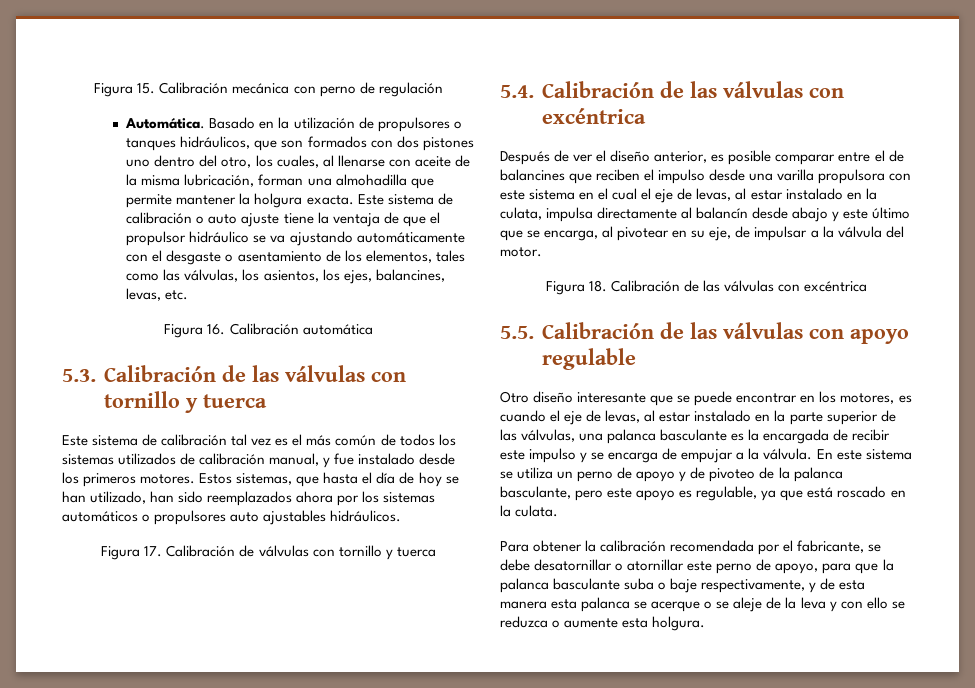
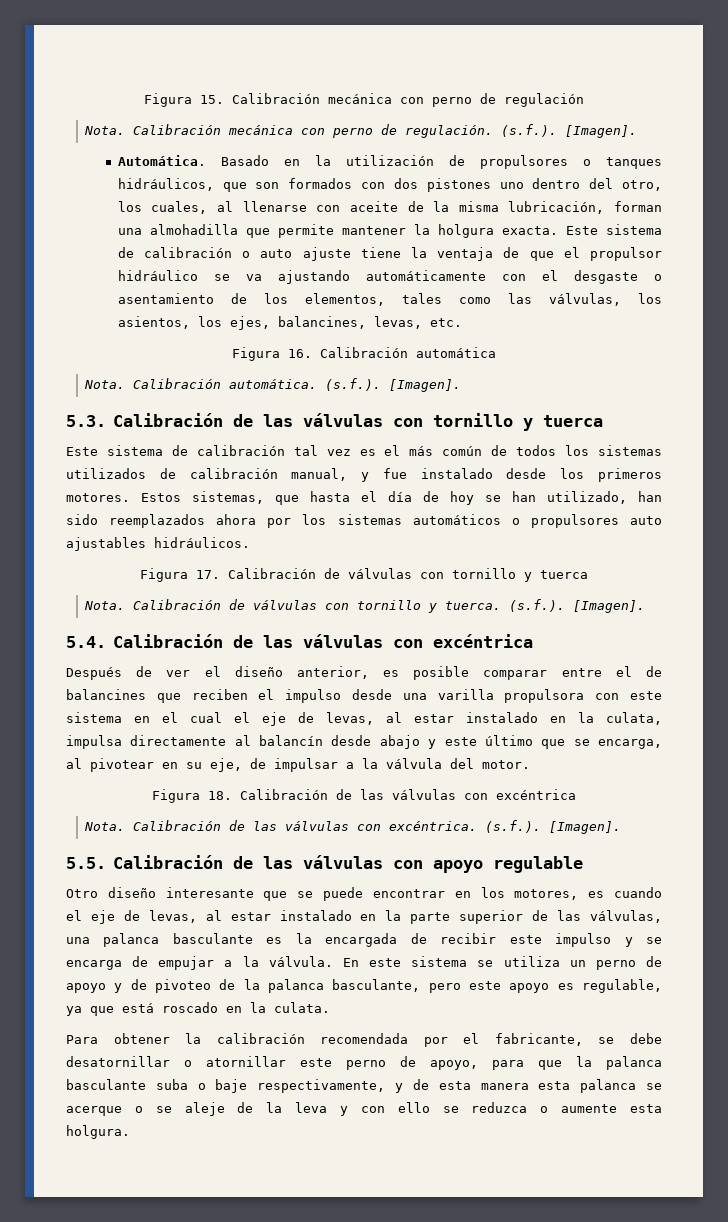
+ Nota. Calibración mecánica con perno de regulación. (s.f.). [Imagen].
+ Nota. Calibración automática. (s.f.). [Imagen].
+ Nota. Calibración de válvulas con tornillo y tuerca. (s.f.). [Imagen].
+ Nota. Calibración de las válvulas con excéntrica. (s.f.). [Imagen].

